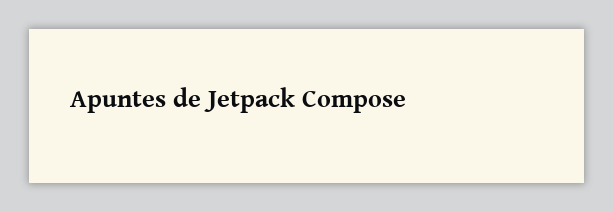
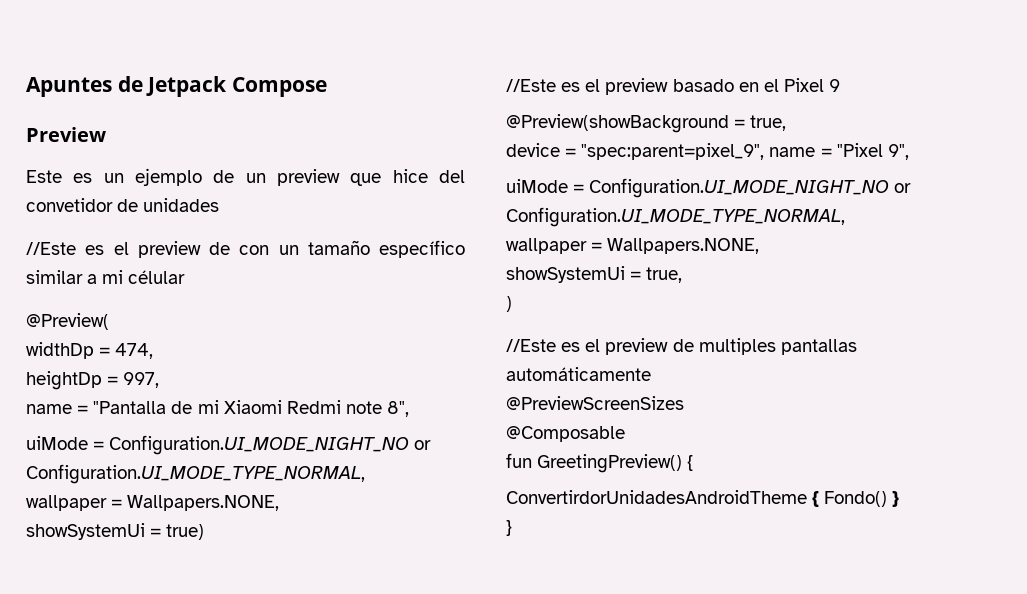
+ Preview
+ Este es un ejemplo de un preview que hice del convetidor de unidades
+ //Este es el preview de con un tamaño específico similar a mi célular
+ @Preview(
+ widthDp = 474,
+ heightDp = 997,
+ name = "Pantalla de mi Xiaomi Redmi note 8",
+ uiMode = Configuration.UI_MODE_NIGHT_NO or Configuration.UI_MODE_TYPE_NORMAL,
+ wallpaper = Wallpapers.NONE,
+ showSystemUi = true)
+ //Este es el preview basado en el Pixel 9
+ @Preview(showBackground = true,
+ device = "spec:parent=pixel_9", name = "Pixel 9",
+ uiMode = Configuration.UI_MODE_NIGHT_NO or Configuration.UI_MODE_TYPE_NORMAL,
+ wallpaper = Wallpapers.NONE,
+ showSystemUi = true,
+ )
+ //Este es el preview de multiples pantallas automáticamente
+ @PreviewScreenSizes
+ @Composable
+ fun GreetingPreview() {
+ ConvertirdorUnidadesAndroidTheme { Fondo() }
+ }

